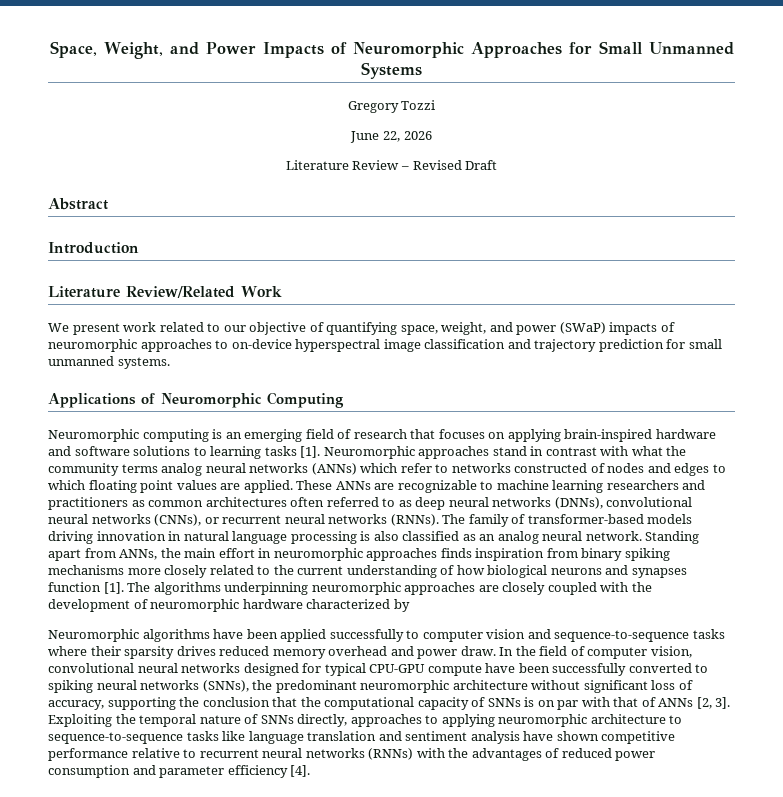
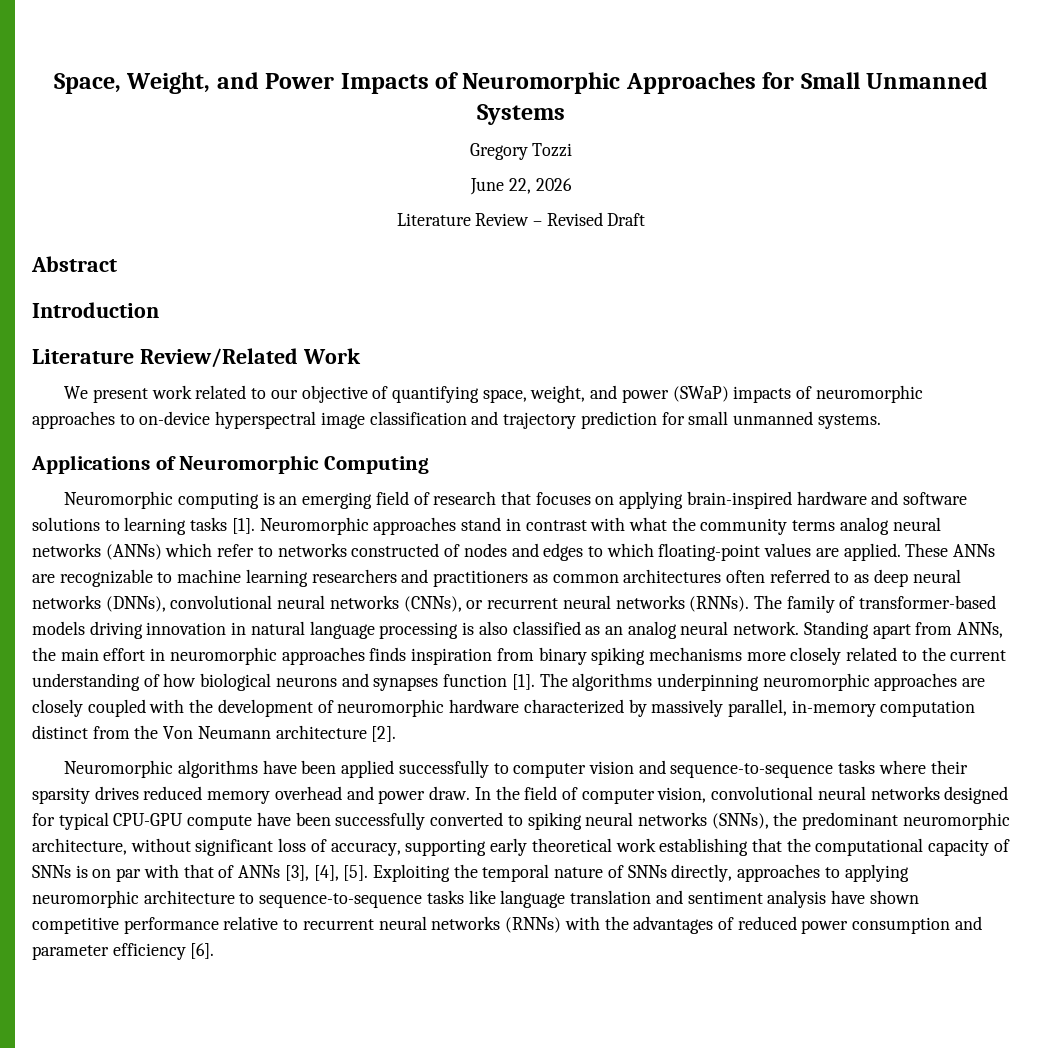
- Neuromorphic approaches stand in contrast with what the community terms analog neural networks (ANNs) which refer to networks constructed of nodes and edges to which floating point values are applied.
+ Neuromorphic approaches stand in contrast with what the community terms analog neural networks (ANNs) which refer to networks constructed of nodes and edges to which floating-point values are applied.
- The algorithms underpinning neuromorphic approaches are closely coupled with the development of neuromorphic hardware characterized by
+ The algorithms underpinning neuromorphic approaches are closely coupled with the development of neuromorphic hardware characterized by massively parallel, in-memory computation distinct from the Von Neumann architecture [2].
- In the field of computer vision, convolutional neural networks designed for typical CPU-GPU compute have been successfully converted to spiking neural networks (SNNs), the predominant neuromorphic architecture without significant loss of accuracy, supporting the conclusion that the computational capacity of SNNs is on par with that of ANNs [2, 3].
+ In the field of computer vision, convolutional neural networks designed for typical CPU-GPU compute have been successfully converted to spiking neural networks (SNNs), the predominant neuromorphic architecture, without significant loss of accuracy, supporting early theoretical work establishing that the computational capacity of SNNs is on par with that of ANNs [3], [4], [5].
- Exploiting the temporal nature of SNNs directly, approaches to applying neuromorphic architecture to sequence-to-sequence tasks like language translation and sentiment analysis have shown competitive performance relative to recurrent neural networks (RNNs) with the advantages of reduced power consumption and parameter efficiency [4].
+ Exploiting the temporal nature of SNNs directly, approaches to applying neuromorphic architecture to sequence-to-sequence tasks like language translation and sentiment analysis have shown competitive performance relative to recurrent neural networks (RNNs) with the advantages of reduced power consumption and parameter efficiency [6].

